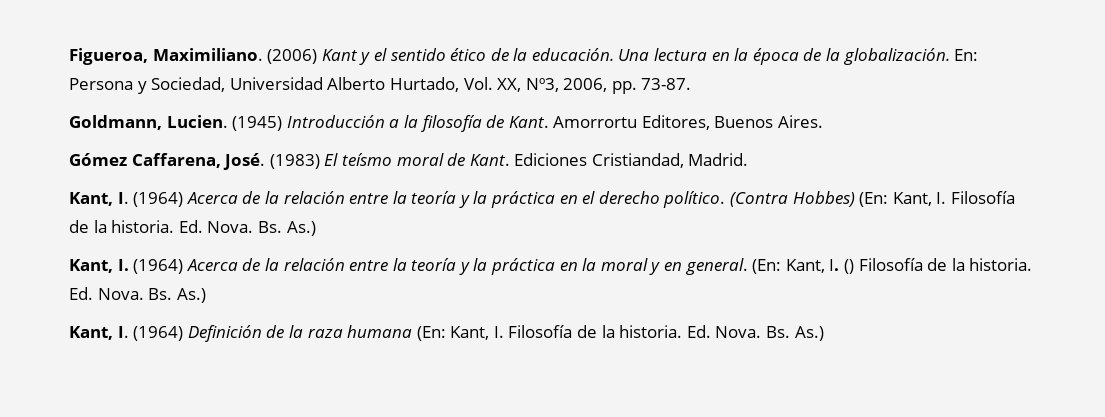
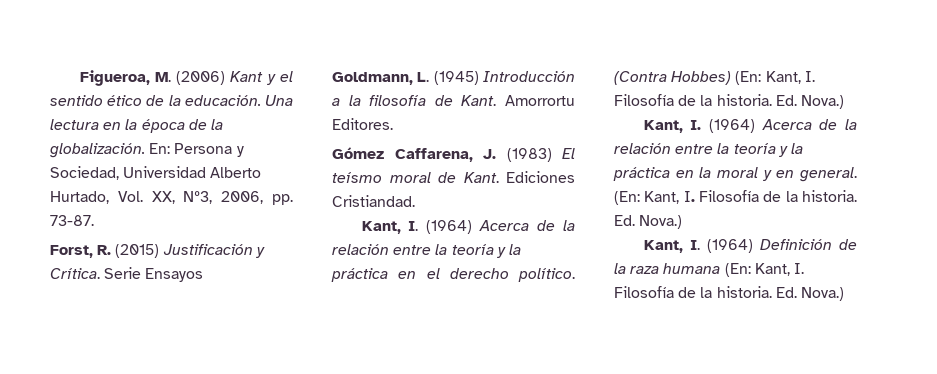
- Figueroa, Maximiliano. (2006) Kant y el sentido ético de la educación.
+ Figueroa, M. (2006) Kant y el sentido ético de la educación.
+ Forst, R. (2015) Justificación y Crítica. Serie Ensayos
- Goldmann, Lucien. (1945) Introducción a la filosofía de Kant.
+ Goldmann, L. (1945) Introducción a la filosofía de Kant.
- Amorrortu Editores, Buenos Aires.
+ Amorrortu Editores.
- Gómez Caffarena, José. (1983) El teísmo moral de Kant.
+ Gómez Caffarena, J. (1983) El teísmo moral de Kant.
- Ediciones Cristiandad, Madrid.
+ Ediciones Cristiandad.
- (Contra Hobbes) (En: Kant, I. Filosofía de la historia. Ed. Nova. Bs. As.)
+ (Contra Hobbes) (En: Kant, I. Filosofía de la historia. Ed. Nova.)
- Kant, I. (1964) Acerca de la relación entre la teoría y la práctica en la moral y en general. (En: Kant, I. () Filosofía de la historia. Ed. Nova. Bs. As.)
+ Kant, I. (1964) Acerca de la relación entre la teoría y la práctica en la moral y en general. (En: Kant, I. Filosofía de la historia. Ed. Nova.)
- Kant, I. (1964) Definición de la raza humana (En: Kant, I. Filosofía de la historia. Ed. Nova. Bs. As.)
+ Kant, I. (1964) Definición de la raza humana (En: Kant, I. Filosofía de la historia. Ed. Nova.)

